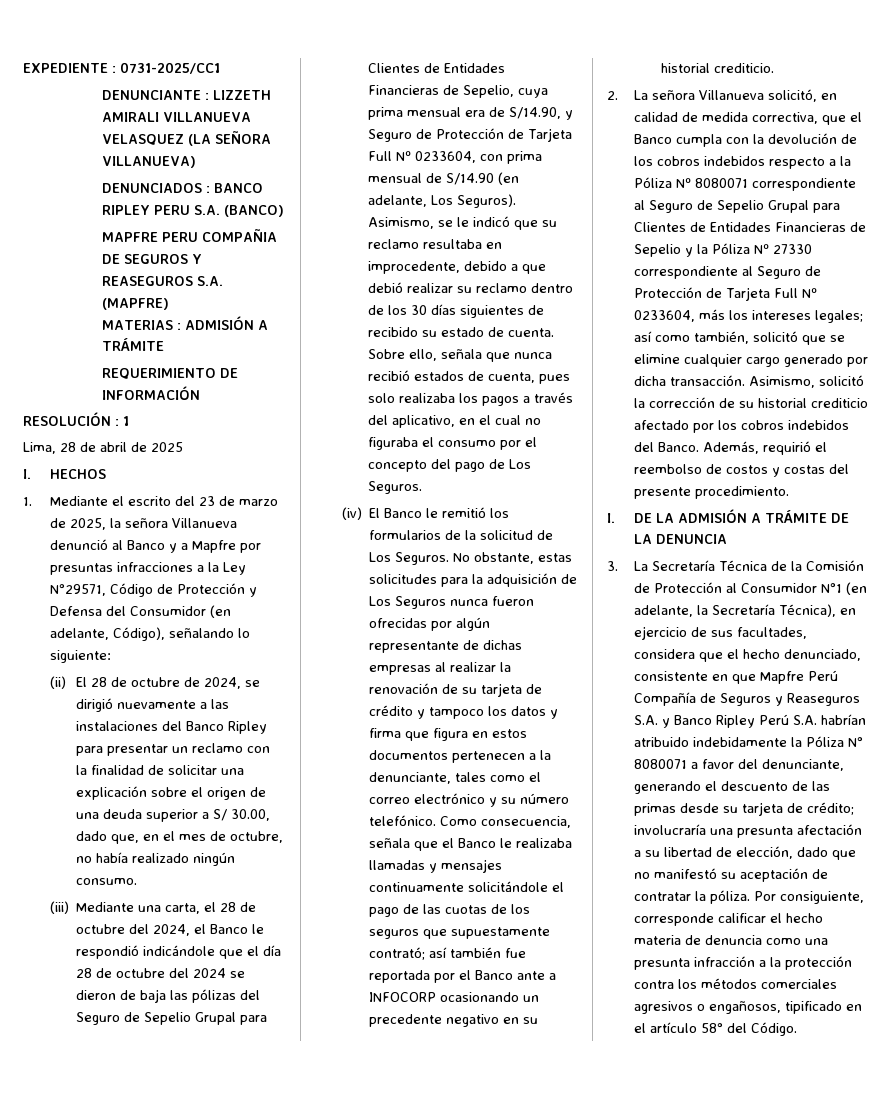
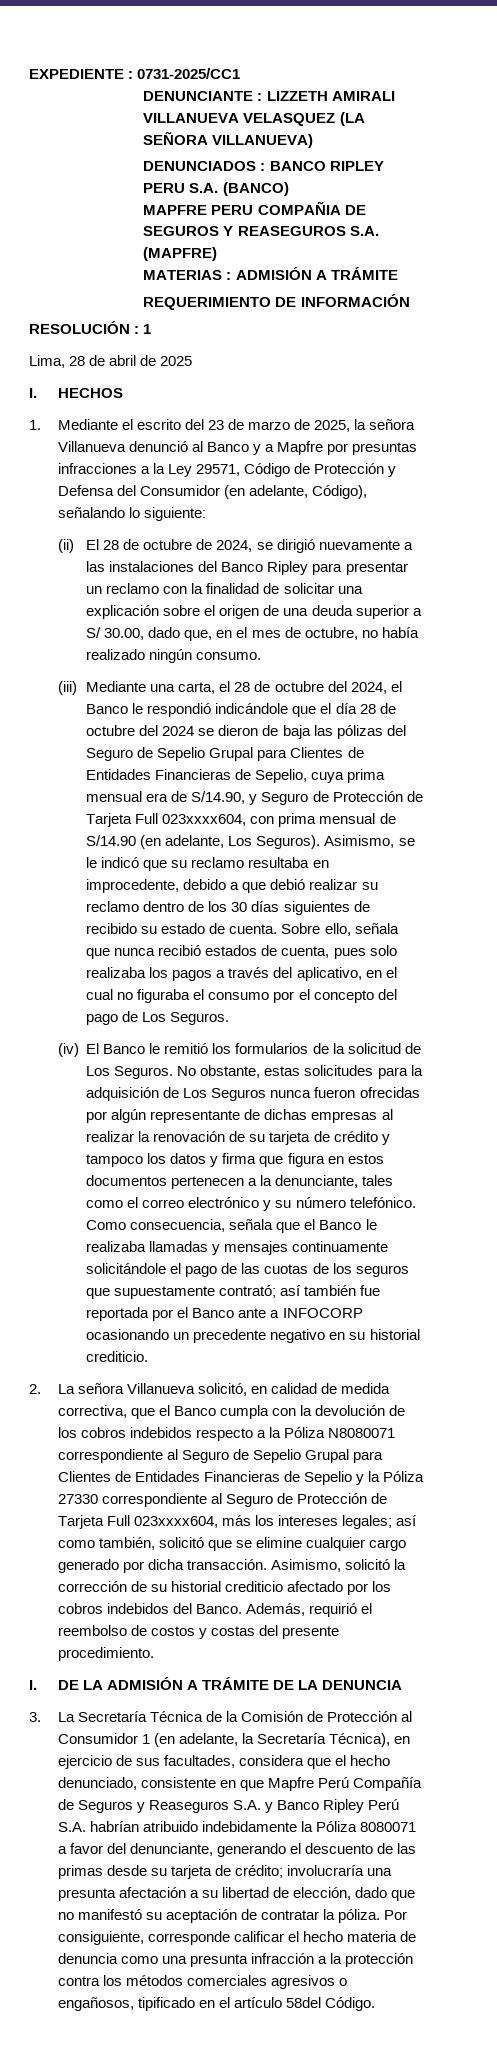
- 1. Mediante el escrito del 23 de marzo de 2025, la señora Villanueva denunció al Banco y a Mapfre por presuntas infracciones a la Ley N°29571, Código de Protección y Defensa del Consumidor (en adelante, Código), señalando lo siguiente:
+ 1. Mediante el escrito del 23 de marzo de 2025, la señora Villanueva denunció al Banco y a Mapfre por presuntas infracciones a la Ley 29571, Código de Protección y Defensa del Consumidor (en adelante, Código), señalando lo siguiente:
- (iii) Mediante una carta, el 28 de octubre del 2024, el Banco le respondió indicándole que el día 28 de octubre del 2024 se dieron de baja las pólizas del Seguro de Sepelio Grupal para Clientes de Entidades Financieras de Sepelio, cuya prima mensual era de S/14.90, y Seguro de Protección de Tarjeta Full Nº 0233604, con prima mensual de S/14.90 (en adelante, Los Seguros).
+ (iii) Mediante una carta, el 28 de octubre del 2024, el Banco le respondió indicándole que el día 28 de octubre del 2024 se dieron de baja las pólizas del Seguro de Sepelio Grupal para Clientes de Entidades Financieras de Sepelio, cuya prima mensual era de S/14.90, y Seguro de Protección de Tarjeta Full 023xxxx604, con prima mensual de S/14.90 (en adelante, Los Seguros).
- 2. La señora Villanueva solicitó, en calidad de medida correctiva, que el Banco cumpla con la devolución de los cobros indebidos respecto a la Póliza Nº 8080071 correspondiente al Seguro de Sepelio Grupal para Clientes de Entidades Financieras de Sepelio y la Póliza Nº 27330 correspondiente al Seguro de Protección de Tarjeta Full Nº 0233604, más los intereses legales;
+ 2. La señora Villanueva solicitó, en calidad de medida correctiva, que el Banco cumpla con la devolución de los cobros indebidos respecto a la Póliza N8080071 correspondiente al Seguro de Sepelio Grupal para Clientes de Entidades Financieras de Sepelio y la Póliza 27330 correspondiente al Seguro de Protección de Tarjeta Full 023xxxx604, más los intereses legales;
- 3. La Secretaría Técnica de la Comisión de Protección al Consumidor N°1 (en adelante, la Secretaría Técnica), en ejercicio de sus facultades, considera que el hecho denunciado, consistente en que Mapfre Perú Compañía de Seguros y Reaseguros S.A. y Banco Ripley Perú S.A. habrían atribuido indebidamente la Póliza N° 8080071 a favor del denunciante, generando el descuento de las primas desde su tarjeta de crédito;
+ 3. La Secretaría Técnica de la Comisión de Protección al Consumidor 1 (en adelante, la Secretaría Técnica), en ejercicio de sus facultades, considera que el hecho denunciado, consistente en que Mapfre Perú Compañía de Seguros y Reaseguros S.A. y Banco Ripley Perú S.A. habrían atribuido indebidamente la Póliza 8080071 a favor del denunciante, generando el descuento de las primas desde su tarjeta de crédito;
- Por consiguiente, corresponde calificar el hecho materia de denuncia como una presunta infracción a la protección contra los métodos comerciales agresivos o engañosos, tipificado en el artículo 58° del Código.
+ Por consiguiente, corresponde calificar el hecho materia de denuncia como una presunta infracción a la protección contra los métodos comerciales agresivos o engañosos, tipificado en el artículo 58del Código.

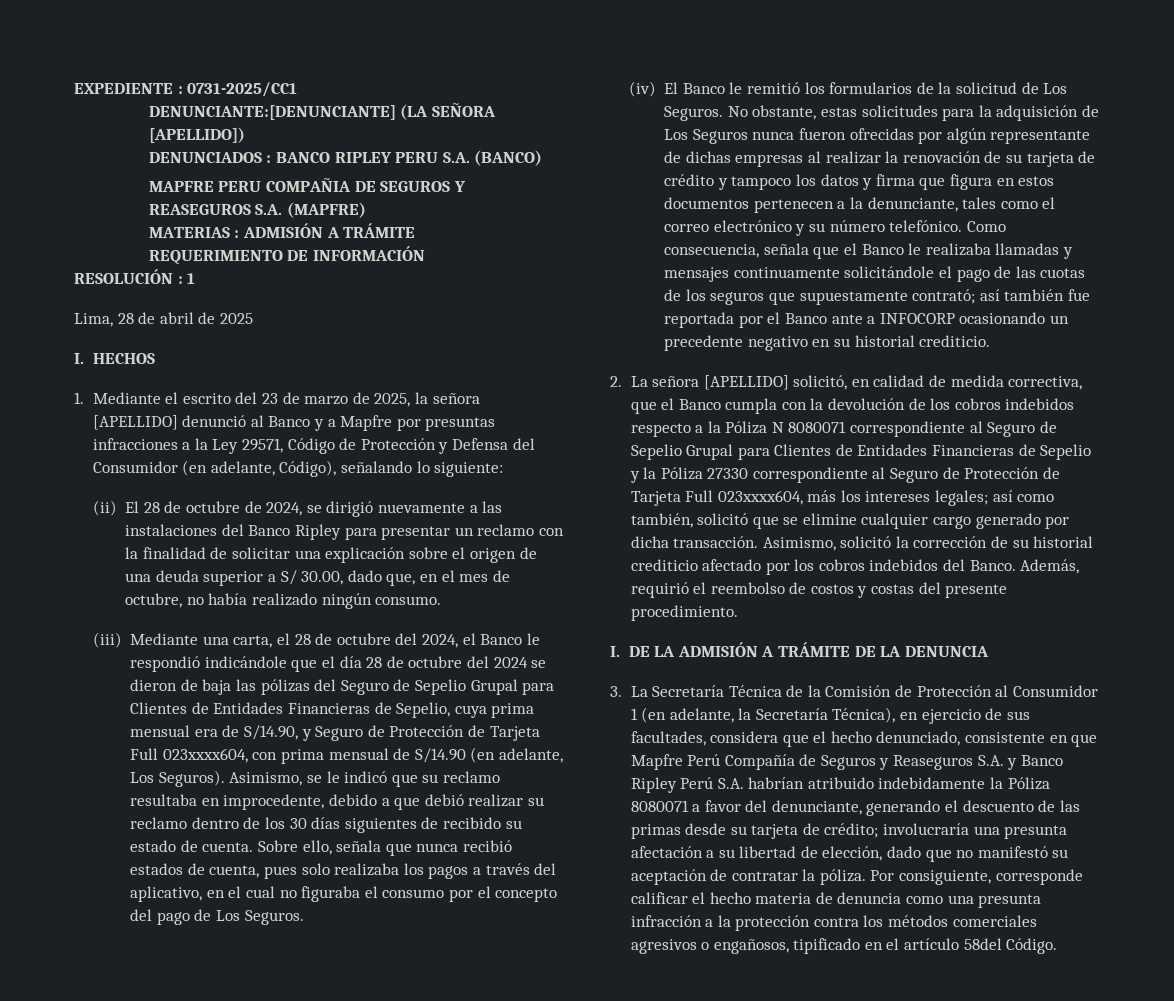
- DENUNCIANTE : LIZZETH AMIRALI VILLANUEVA VELASQUEZ (LA SEÑORA VILLANUEVA)
+ DENUNCIANTE:[DENUNCIANTE] (LA SEÑORA [APELLIDO])
- 1. Mediante el escrito del 23 de marzo de 2025, la señora Villanueva denunció al Banco y a Mapfre por presuntas infracciones a la Ley 29571, Código de Protección y Defensa del Consumidor (en adelante, Código), señalando lo siguiente:
+ 1. Mediante el escrito del 23 de marzo de 2025, la señora [APELLIDO] denunció al Banco y a Mapfre por presuntas infracciones a la Ley 29571, Código de Protección y Defensa del Consumidor (en adelante, Código), señalando lo siguiente:
- 2. La señora Villanueva solicitó, en calidad de medida correctiva, que el Banco cumpla con la devolución de los cobros indebidos respecto a la Póliza N8080071 correspondiente al Seguro de Sepelio Grupal para Clientes de Entidades Financieras de Sepelio y la Póliza 27330 correspondiente al Seguro de Protección de Tarjeta Full 023xxxx604, más los intereses legales;
+ 2. La señora [APELLIDO] solicitó, en calidad de medida correctiva, que el Banco cumpla con la devolución de los cobros indebidos respecto a la Póliza N 8080071 correspondiente al Seguro de Sepelio Grupal para Clientes de Entidades Financieras de Sepelio y la Póliza 27330 correspondiente al Seguro de Protección de Tarjeta Full 023xxxx604, más los intereses legales;

